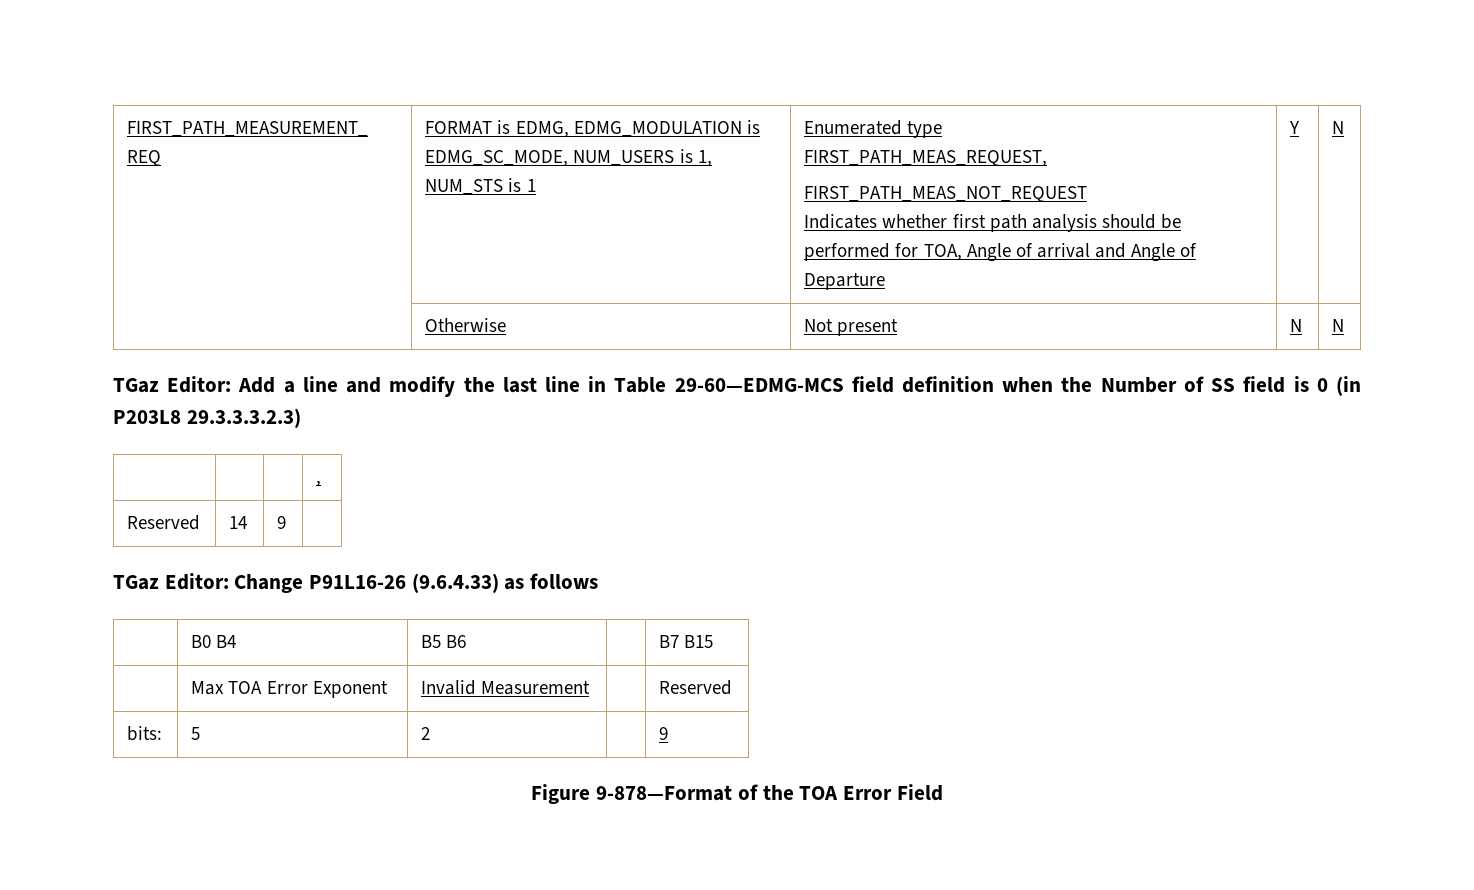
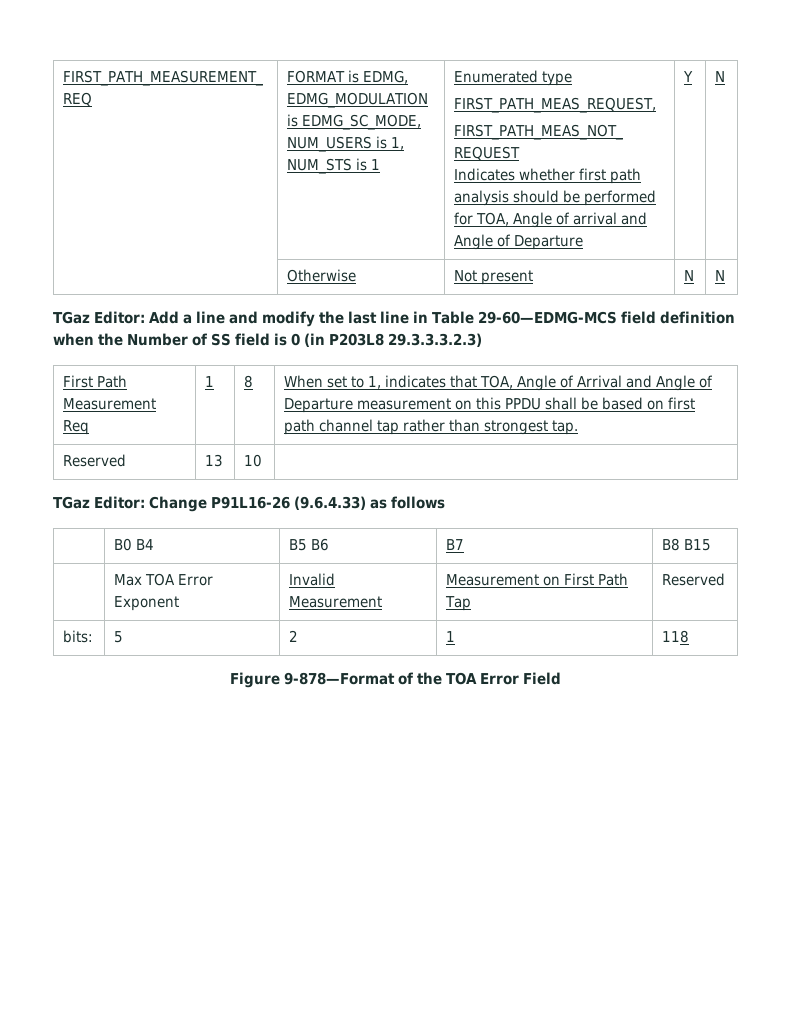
- | | | ,
+ First Path Measurement Req | 1 | 8 | When set to 1, indicates that TOA, Angle of Arrival and Angle of Departure measurement on this PPDU shall be based on first path channel tap rather than strongest tap.
- Reserved | 14 | 9 |
+ Reserved | 13 | 10 |
- | B0 B4 | B5 B6 | | B7 B15
+ | B0 B4 | B5 B6 | B7 | B8 B15
- | Max TOA Error Exponent | Invalid Measurement | | Reserved
+ | Max TOA Error Exponent | Invalid Measurement | Measurement on First Path Tap | Reserved
- bits: | 5 | 2 | | 9
+ bits: | 5 | 2 | 1 | 118

